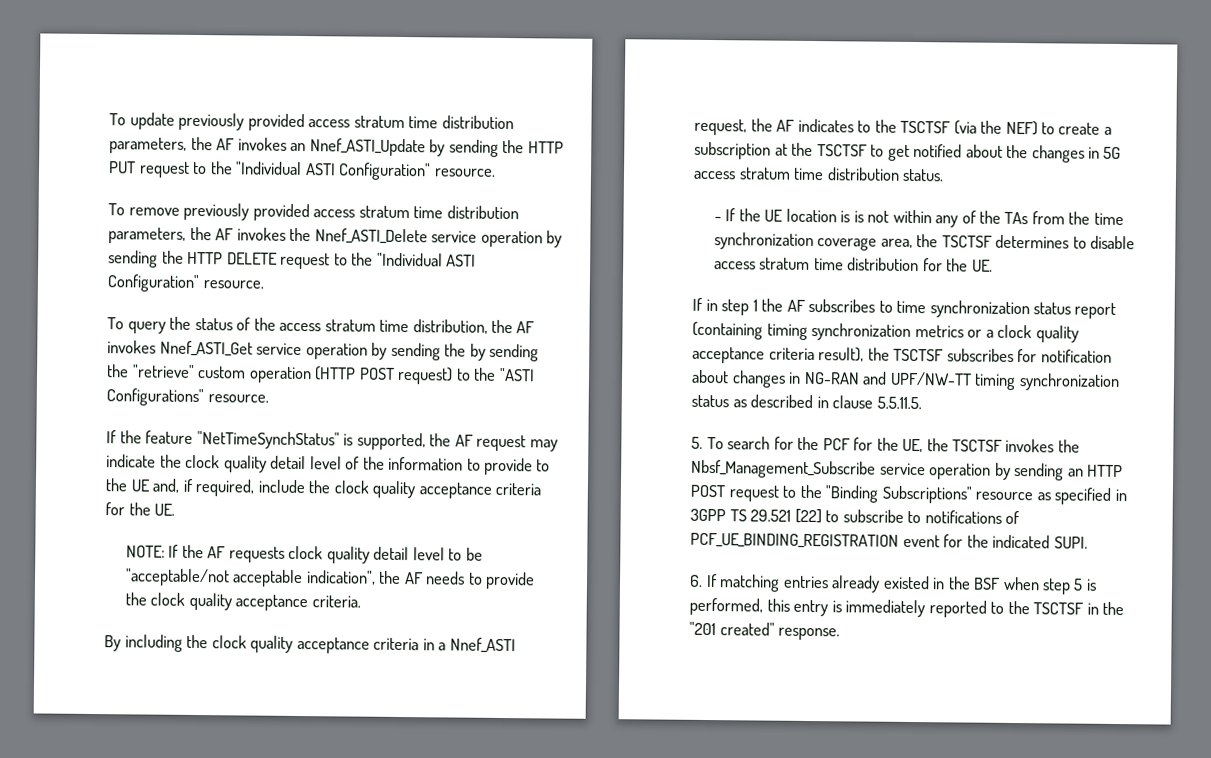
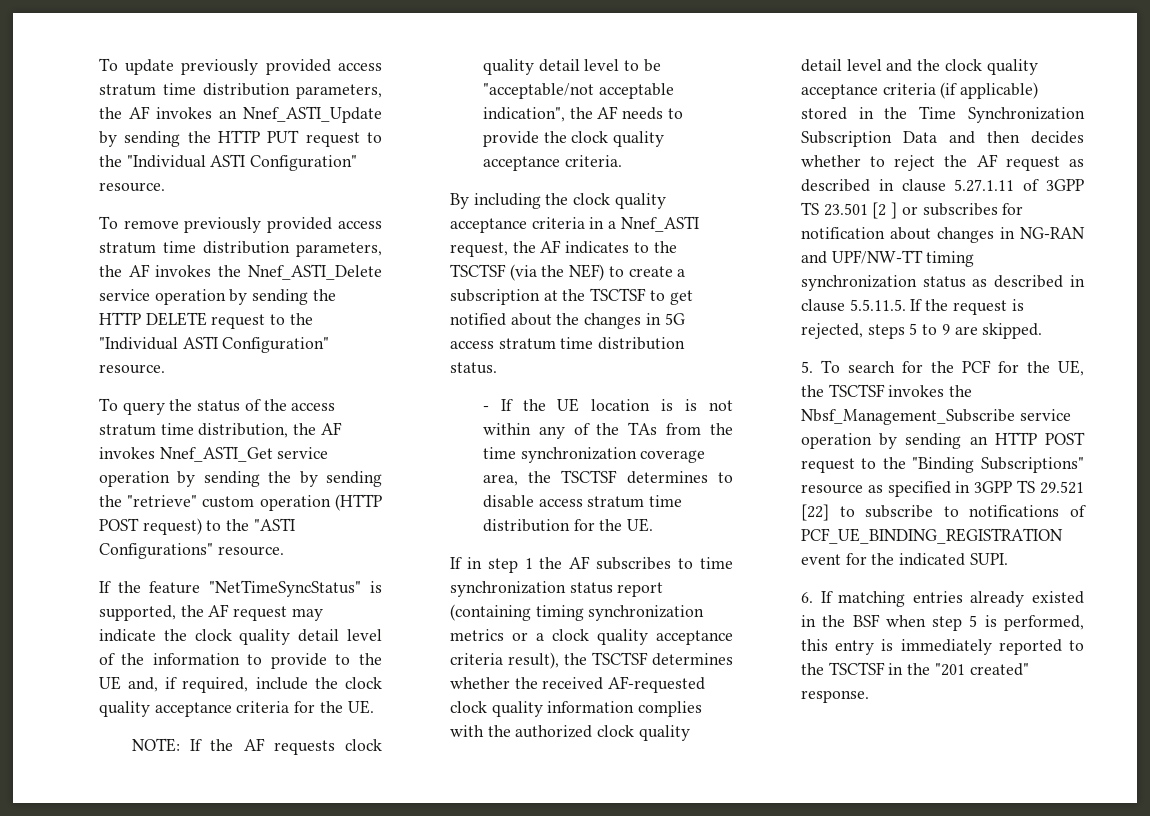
- If the feature "NetTimeSynchStatus" is supported, the AF request may indicate the clock quality detail level of the information to provide to the UE and, if required, include the clock quality acceptance criteria for the UE.
+ If the feature "NetTimeSyncStatus" is supported, the AF request may indicate the clock quality detail level of the information to provide to the UE and, if required, include the clock quality acceptance criteria for the UE.
- If in step 1 the AF subscribes to time synchronization status report (containing timing synchronization metrics or a clock quality acceptance criteria result), the TSCTSF subscribes for notification about changes in NG-RAN and UPF/NW-TT timing synchronization status as described in clause 5.5.11.5.
+ If in step 1 the AF subscribes to time synchronization status report (containing timing synchronization metrics or a clock quality acceptance criteria result), the TSCTSF determines whether the received AF-requested clock quality information complies with the authorized clock quality detail level and the clock quality acceptance criteria (if applicable) stored in the Time Synchronization Subscription Data and then decides whether to reject the AF request as described in clause 5.27.1.11 of 3GPP TS 23.501 [2 ] or subscribes for notification about changes in NG-RAN and UPF/NW-TT timing synchronization status as described in clause 5.5.11.5. If the request is rejected, steps 5 to 9 are skipped.

